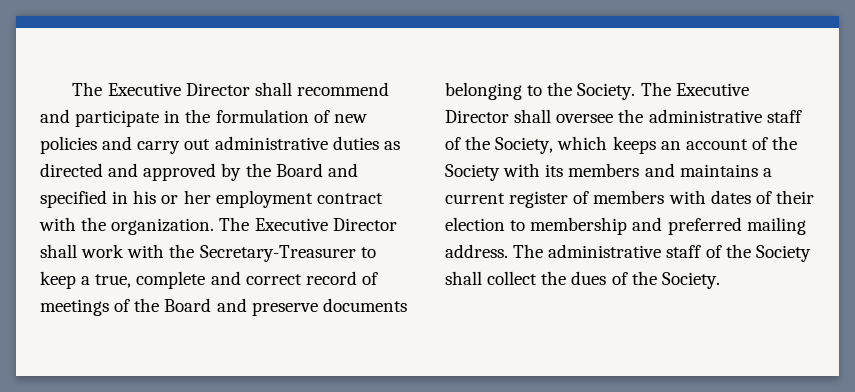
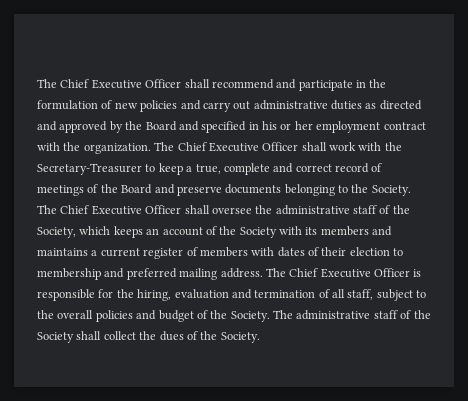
- The Executive Director shall recommend and participate in the formulation of new policies and carry out administrative duties as directed and approved by the Board and specified in his or her employment contract with the organization.
+ The Chief Executive Officer shall recommend and participate in the formulation of new policies and carry out administrative duties as directed and approved by the Board and specified in his or her employment contract with the organization.
- The Executive Director shall work with the Secretary-Treasurer to keep a true, complete and correct record of meetings of the Board and preserve documents belonging to the Society.
+ The Chief Executive Officer shall work with the Secretary-Treasurer to keep a true, complete and correct record of meetings of the Board and preserve documents belonging to the Society.
- The Executive Director shall oversee the administrative staff of the Society, which keeps an account of the Society with its members and maintains a current register of members with dates of their election to membership and preferred mailing address.
+ The Chief Executive Officer shall oversee the administrative staff of the Society, which keeps an account of the Society with its members and maintains a current register of members with dates of their election to membership and preferred mailing address.
- The administrative staff of the Society shall collect the dues of the Society.
+ The Chief Executive Officer is responsible for the hiring, evaluation and termination of all staff, subject to the overall policies and budget of the Society. The administrative staff of the Society shall collect the dues of the Society.

